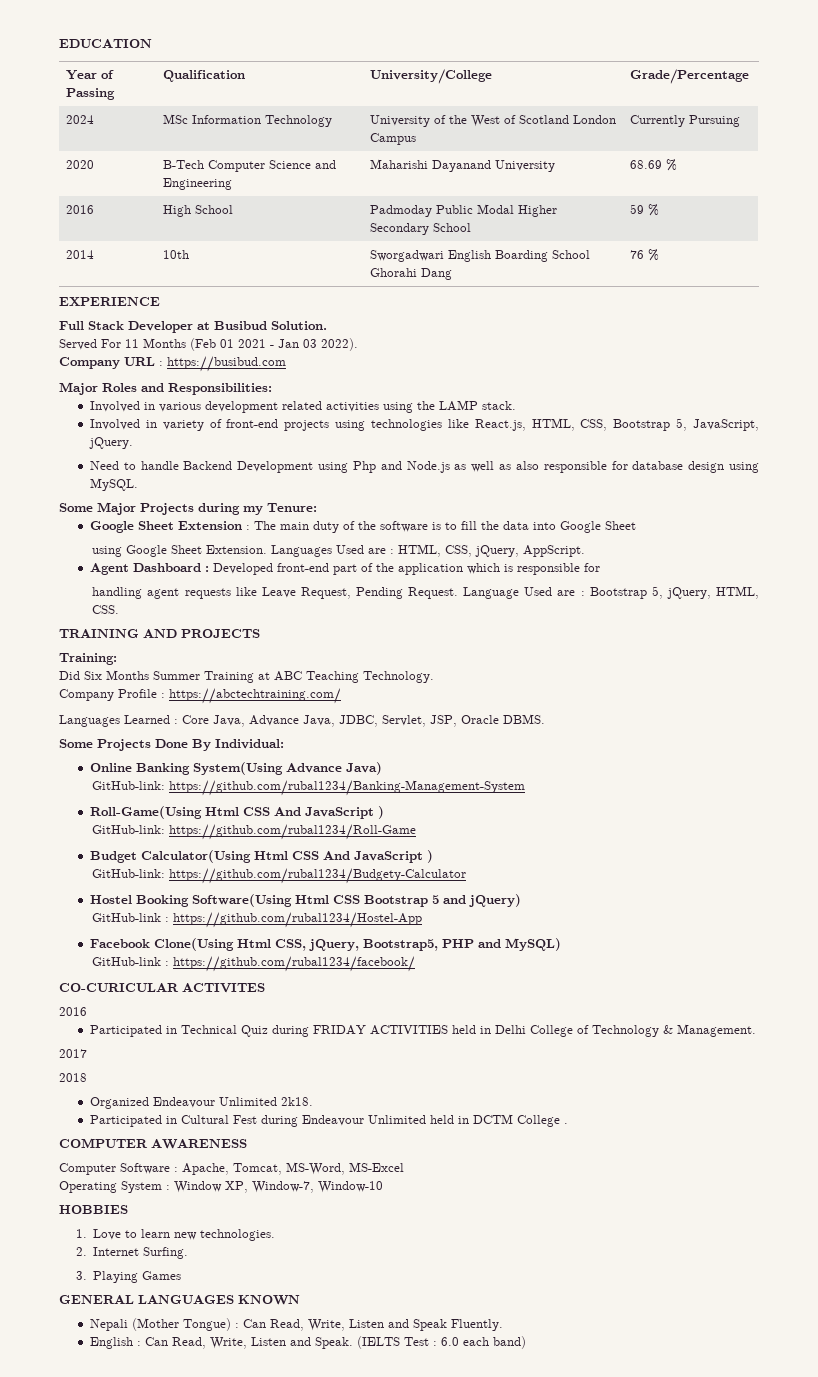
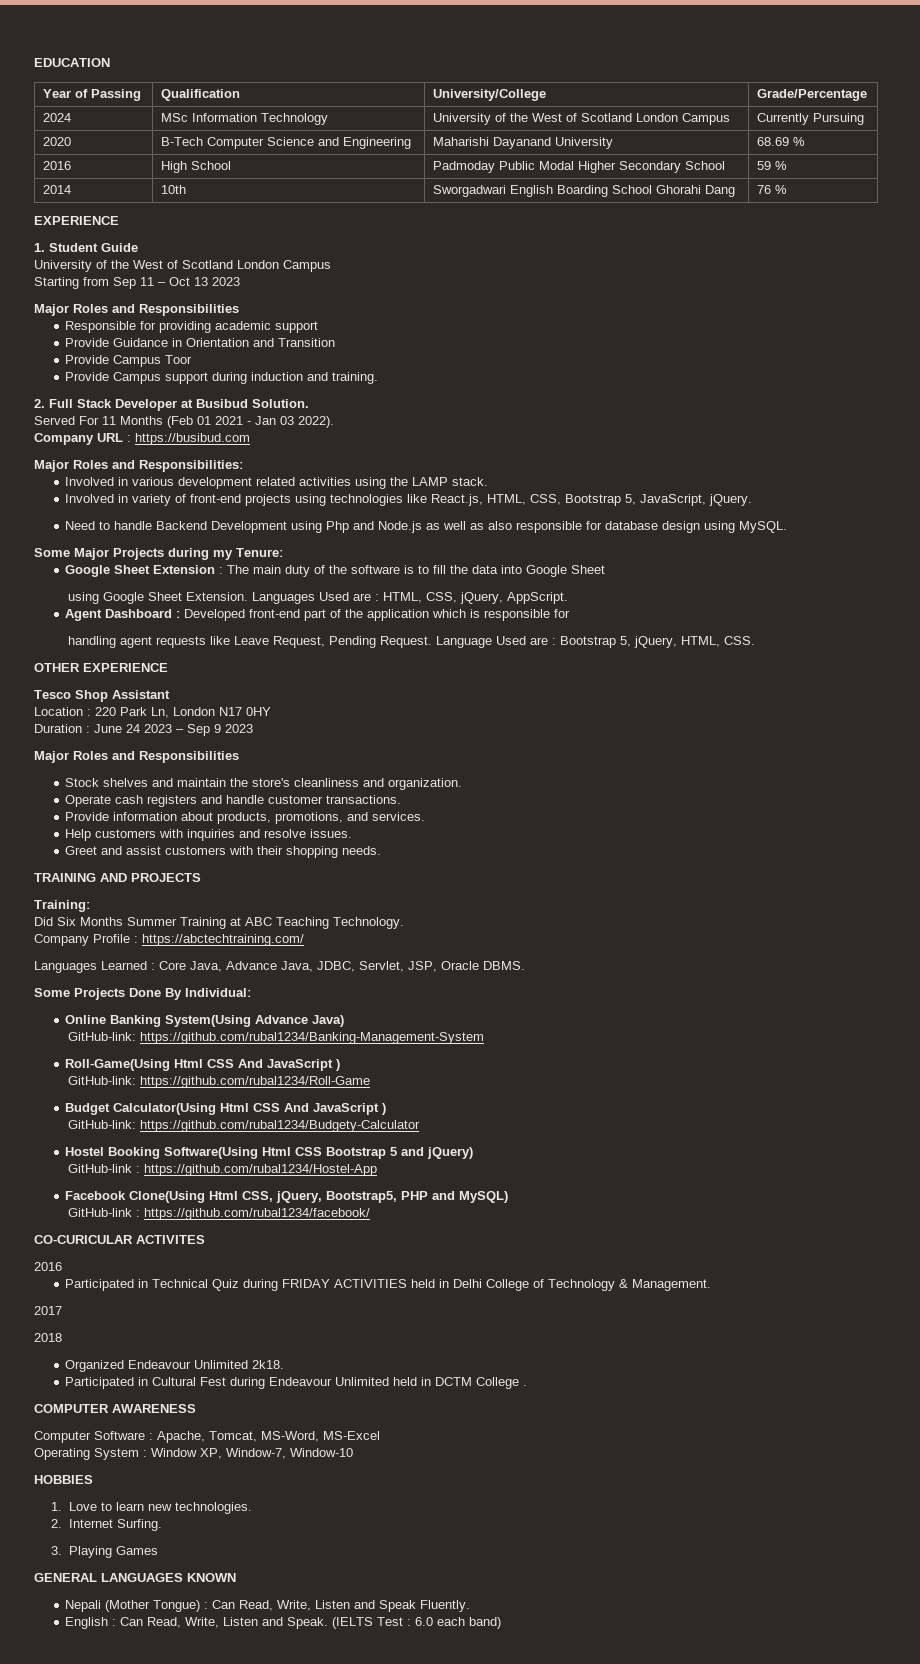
- Full Stack Developer at Busibud Solution.
+ 1. Student Guide
+ University of the West of Scotland London Campus
+ Starting from Sep 11 – Oct 13 2023
+ Major Roles and Responsibilities
+ Responsible for providing academic support
+ Provide Guidance in Orientation and Transition
+ Provide Campus Toor
+ Provide Campus support during induction and training.
+ 2. Full Stack Developer at Busibud Solution.
+ OTHER EXPERIENCE
+ Tesco Shop Assistant
+ Location : 220 Park Ln, London N17 0HY
+ Duration : June 24 2023 – Sep 9 2023
+ Major Roles and Responsibilities
+ Stock shelves and maintain the store's cleanliness and organization.
+ Operate cash registers and handle customer transactions.
+ Provide information about products, promotions, and services.
+ Help customers with inquiries and resolve issues.
+ Greet and assist customers with their shopping needs.

